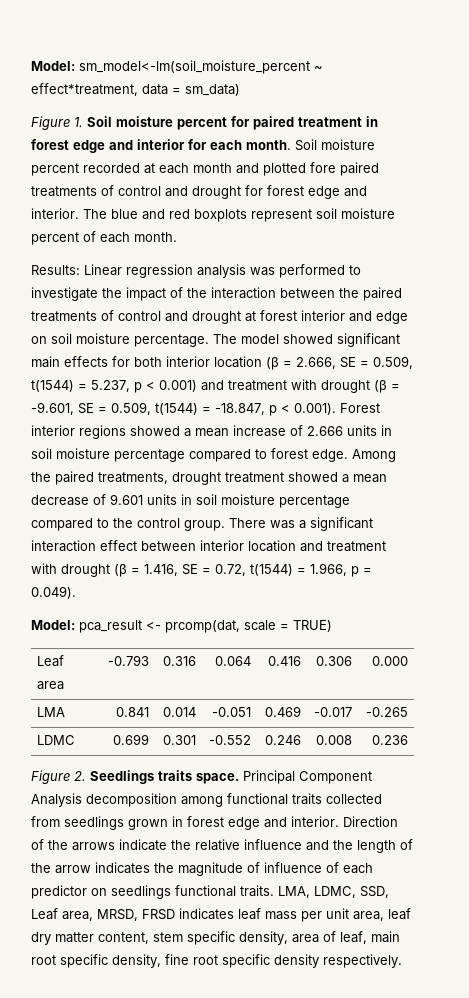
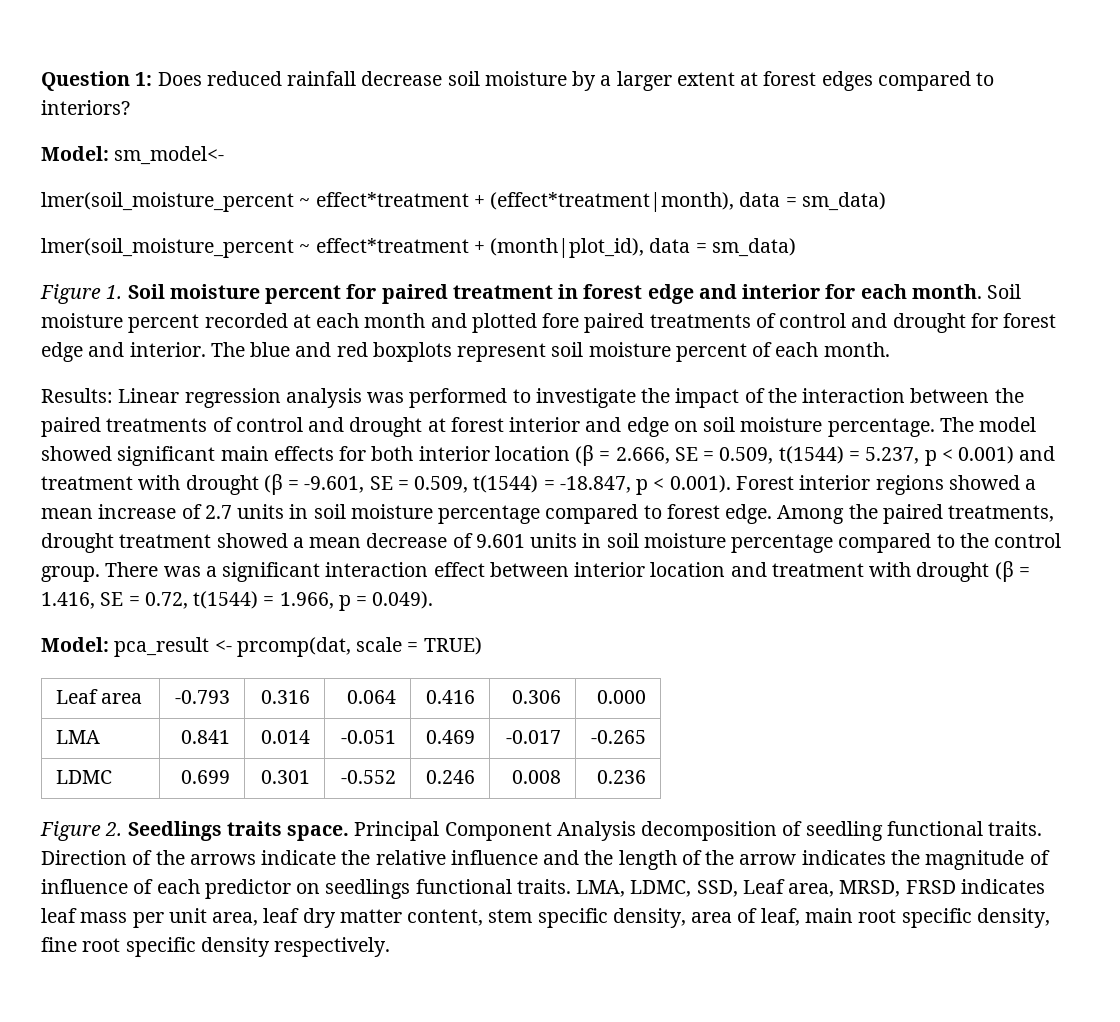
- Model: sm_model<-lm(soil_moisture_percent ~ effect*treatment, data = sm_data)
+ Question 1: Does reduced rainfall decrease soil moisture by a larger extent at forest edges compared to interiors?
+ Model: sm_model<-
+ lmer(soil_moisture_percent ~ effect*treatment + (effect*treatment|month), data = sm_data)
+ lmer(soil_moisture_percent ~ effect*treatment + (month|plot_id), data = sm_data)
- The model showed significant main effects for both interior location (β = 2.666, SE = 0.509, t(1544) = 5.237, p < 0.001) and treatment with drought (β = -9.601, SE = 0.509, t(1544) = -18.847, p < 0.001). Forest interior regions showed a mean increase of 2.666 units in soil moisture percentage compared to forest edge.
+ The model showed significant main effects for both interior location (β = 2.666, SE = 0.509, t(1544) = 5.237, p < 0.001) and treatment with drought (β = -9.601, SE = 0.509, t(1544) = -18.847, p < 0.001). Forest interior regions showed a mean increase of 2.7 units in soil moisture percentage compared to forest edge.
- Principal Component Analysis decomposition among functional traits collected from seedlings grown in forest edge and interior.
+ Principal Component Analysis decomposition of seedling functional traits.

